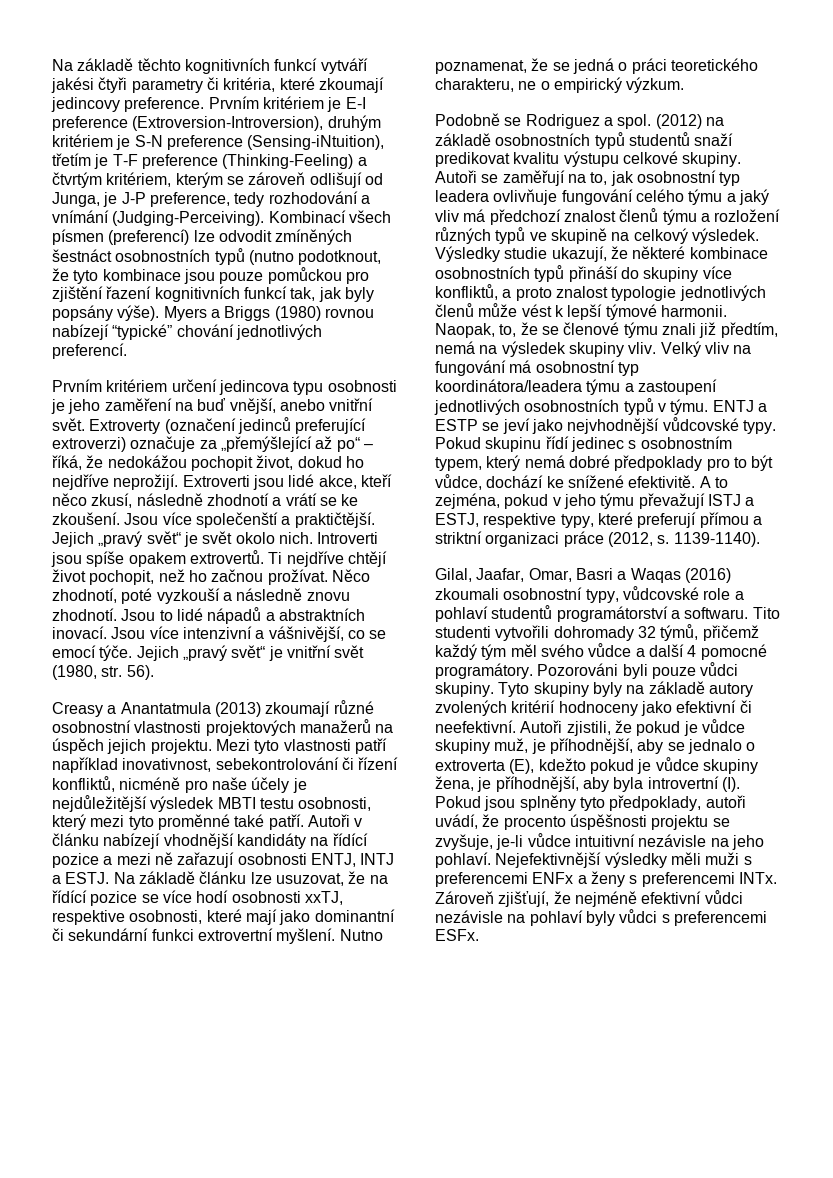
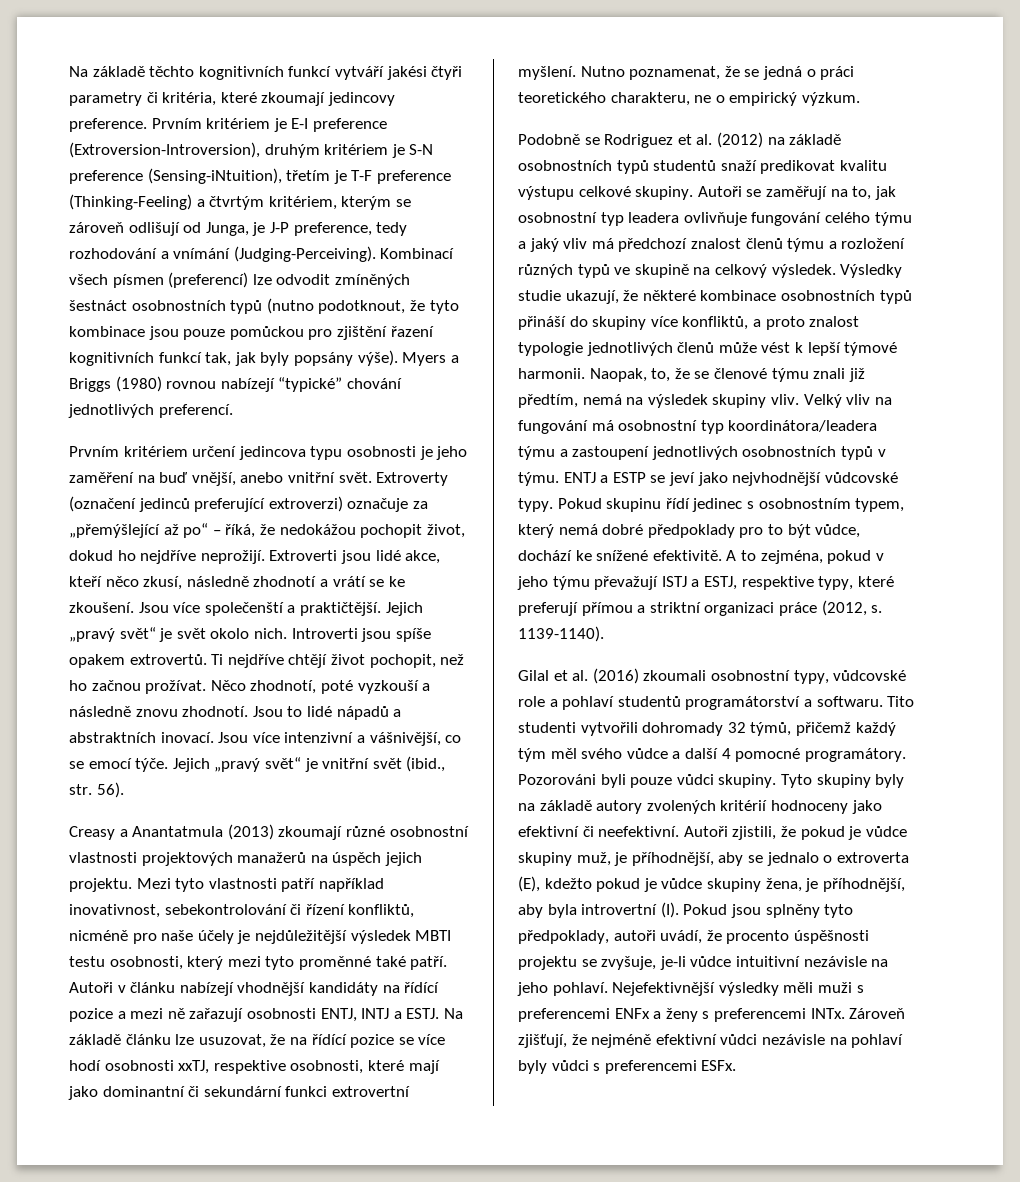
- Jejich „pravý svět“ je vnitřní svět (1980, str. 56).
+ Jejich „pravý svět“ je vnitřní svět (ibid., str. 56).
- Podobně se Rodriguez a spol. (2012) na základě osobnostních typů studentů snaží predikovat kvalitu výstupu celkové skupiny.
+ Podobně se Rodriguez et al. (2012) na základě osobnostních typů studentů snaží predikovat kvalitu výstupu celkové skupiny.
- Gilal, Jaafar, Omar, Basri a Waqas (2016) zkoumali osobnostní typy, vůdcovské role a pohlaví studentů programátorství a softwaru.
+ Gilal et al. (2016) zkoumali osobnostní typy, vůdcovské role a pohlaví studentů programátorství a softwaru.

